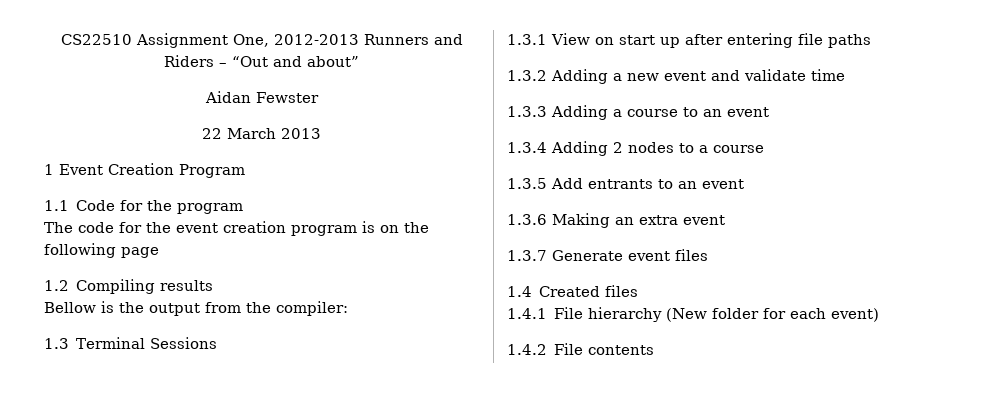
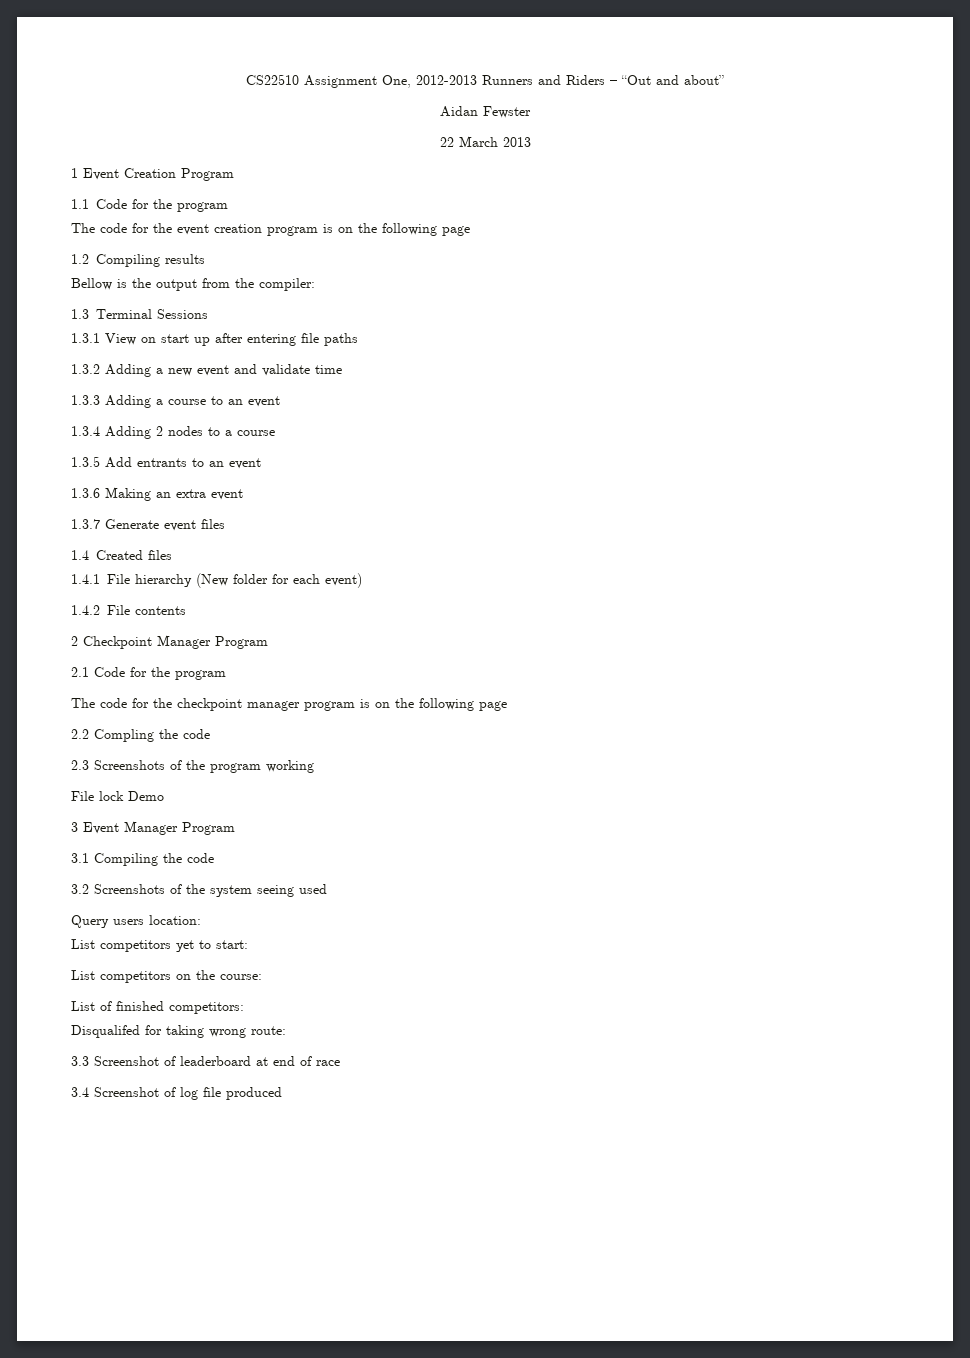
+ 2 Checkpoint Manager Program
+ 2.1 Code for the program
+ The code for the checkpoint manager program is on the following page
+ 2.2 Compling the code
+ 2.3 Screenshots of the program working
+ File lock Demo
+ 3 Event Manager Program
+ 3.1 Compiling the code
+ 3.2 Screenshots of the system seeing used
+ Query users location:
+ List competitors yet to start:
+ List competitors on the course:
+ List of finished competitors:
+ Disqualifed for taking wrong route:
+ 3.3 Screenshot of leaderboard at end of race
+ 3.4 Screenshot of log file produced

